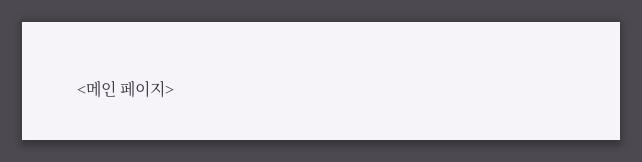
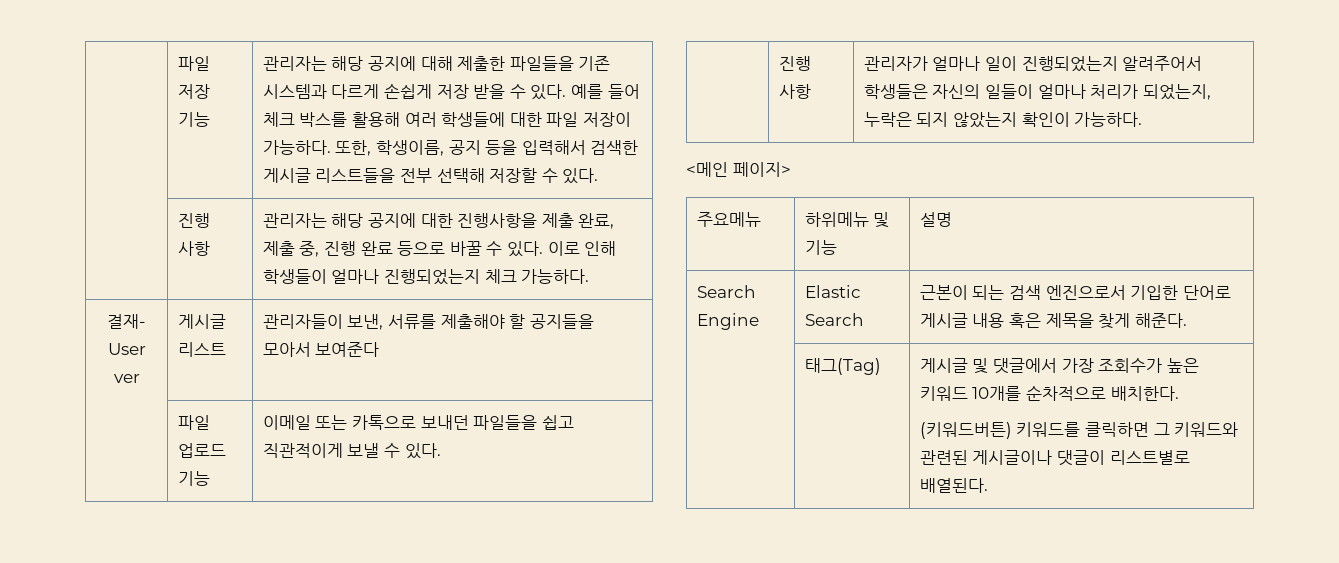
+ 파일 저장 기능 | 관리자는 해당 공지에 대해 제출한 파일들을 기존 시스템과 다르게 손쉽게 저장 받을 수 있다. 예를 들어 체크 박스를 활용해 여러 학생들에 대한 파일 저장이 가능하다. 또한, 학생이름, 공지 등을 입력해서 검색한 게시글 리스트들을 전부 선택해 저장할 수 있다.
+ | 진행 사항 | 관리자는 해당 공지에 대한 진행사항을 제출 완료, 제출 중, 진행 완료 등으로 바꿀 수 있다. 이로 인해 학생들이 얼마나 진행되었는지 체크 가능하다.
+ 결재- User ver | 게시글 리스트 | 관리자들이 보낸, 서류를 제출해야 할 공지들을 모아서 보여준다
+ | 파일 업로드 기능 | 이메일 또는 카톡으로 보내던 파일들을 쉽고 직관적이게 보낼 수 있다.
+ | 진행 사항 | 관리자가 얼마나 일이 진행되었는지 알려주어서 학생들은 자신의 일들이 얼마나 처리가 되었는지, 누락은 되지 않았는지 확인이 가능하다.
  <메인 페이지>
+ 주요메뉴 | 하위메뉴 및 기능 | 설명
+ Search Engine | Elastic Search | 근본이 되는 검색 엔진으로서 기입한 단어로 게시글 내용 혹은 제목을 찾게 해준다.
+ | 태그(Tag) | 게시글 및 댓글에서 가장 조회수가 높은 키워드 10개를 순차적으로 배치한다.
+ (키워드버튼) 키워드를 클릭하면 그 키워드와 관련된 게시글이나 댓글이 리스트별로 배열된다.

